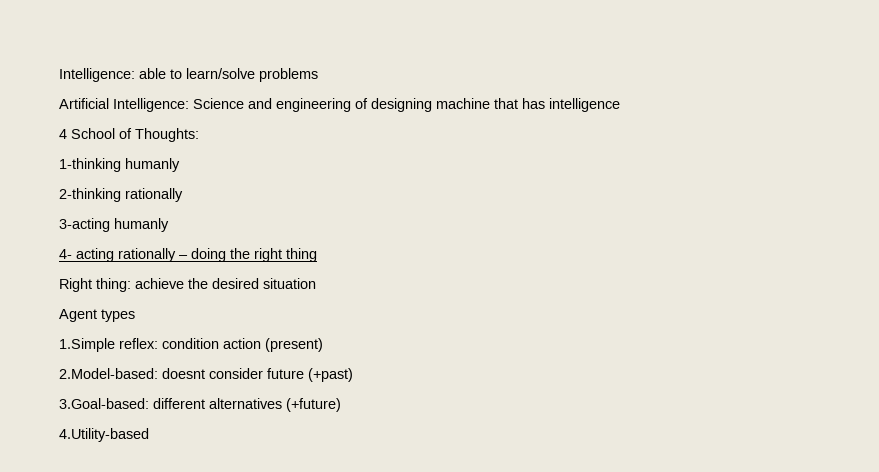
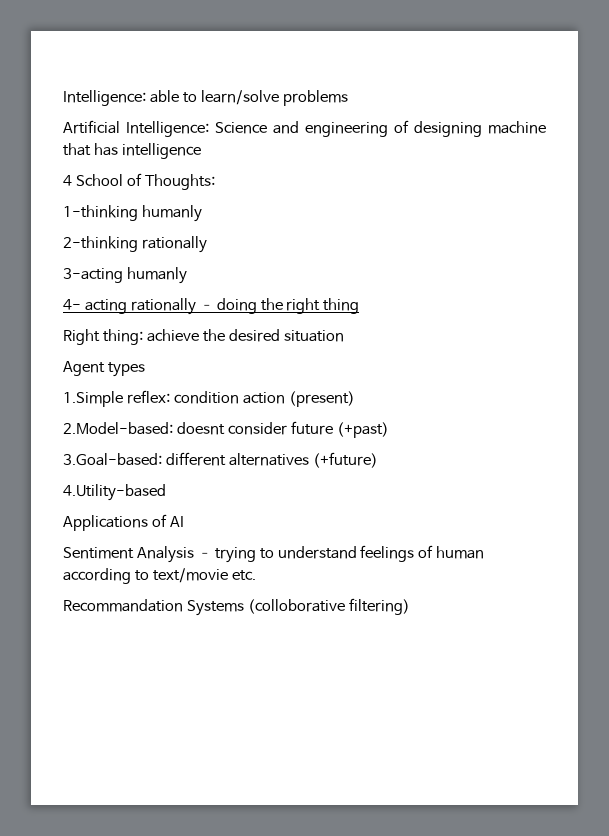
+ Applications of AI
+ Sentiment Analysis – trying to understand feelings of human according to text/movie etc.
+ Recommandation Systems (colloborative filtering)

